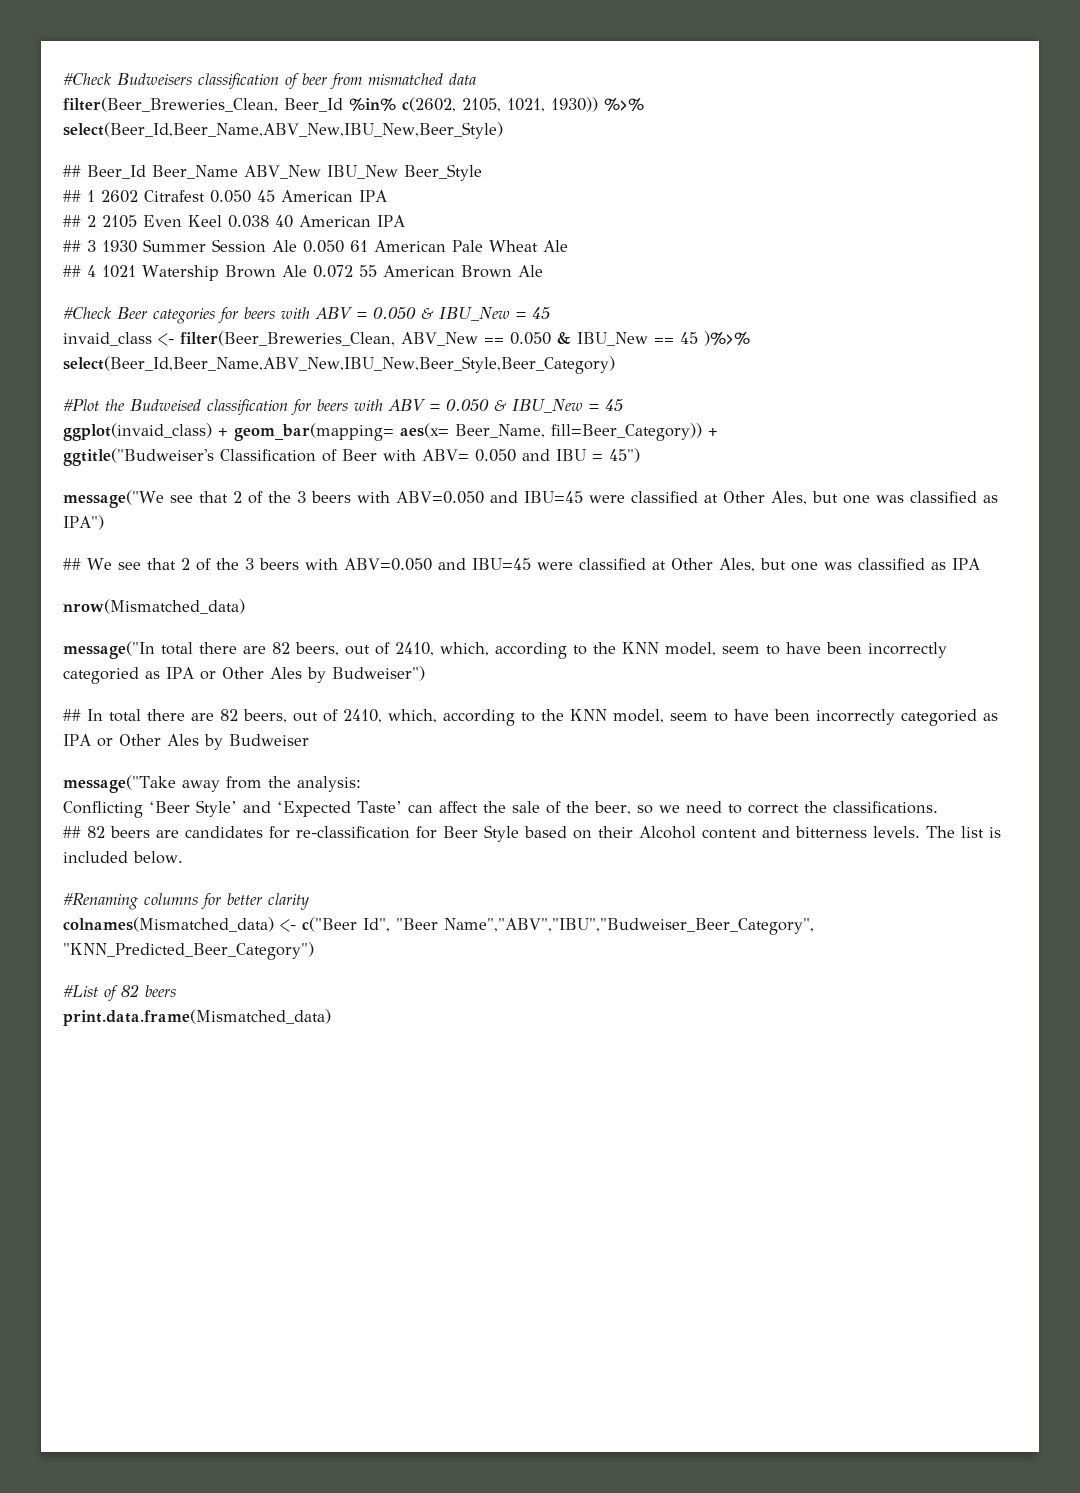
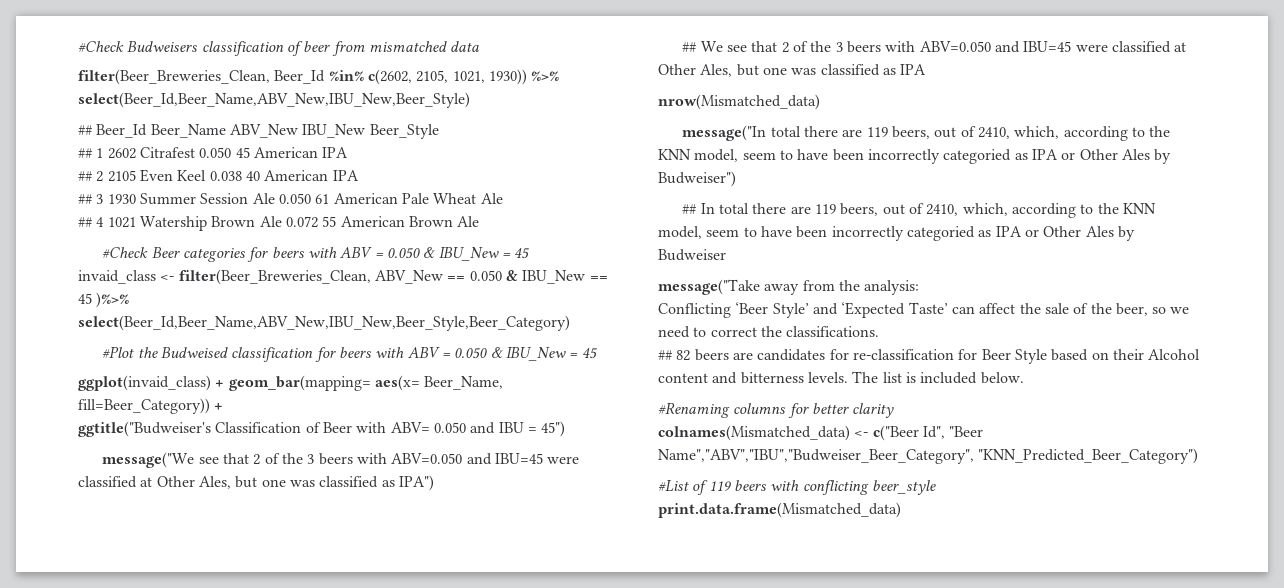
- message("In total there are 82 beers, out of 2410, which, according to the KNN model, seem to have been incorrectly categoried as IPA or Other Ales by Budweiser")
+ message("In total there are 119 beers, out of 2410, which, according to the KNN model, seem to have been incorrectly categoried as IPA or Other Ales by Budweiser")
- ## In total there are 82 beers, out of 2410, which, according to the KNN model, seem to have been incorrectly categoried as IPA or Other Ales by Budweiser
+ ## In total there are 119 beers, out of 2410, which, according to the KNN model, seem to have been incorrectly categoried as IPA or Other Ales by Budweiser
- #List of 82 beers
+ #List of 119 beers with conflicting beer_style

